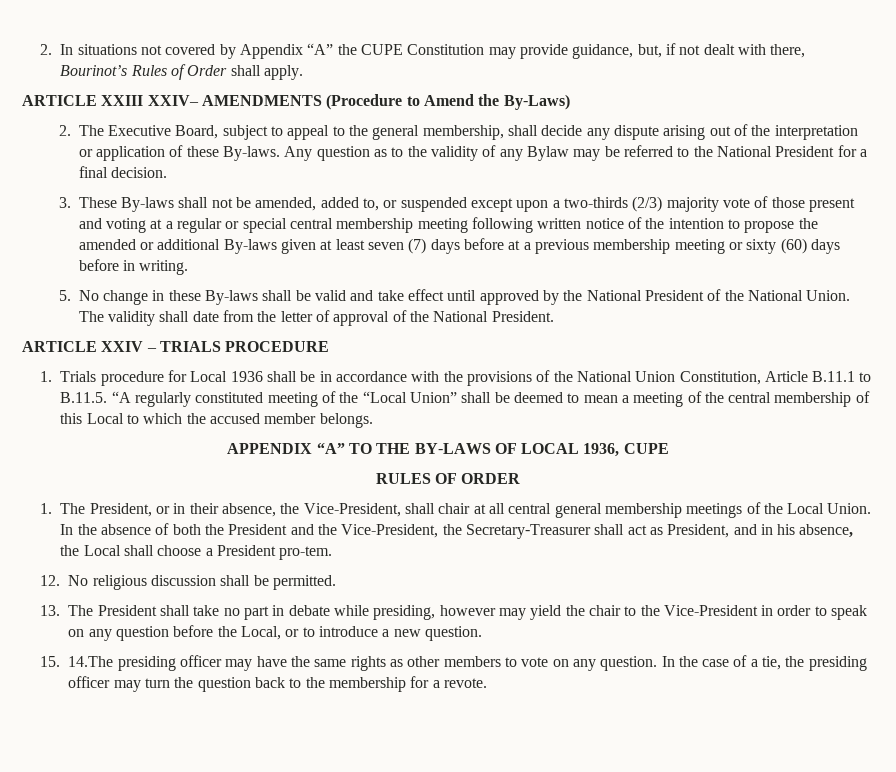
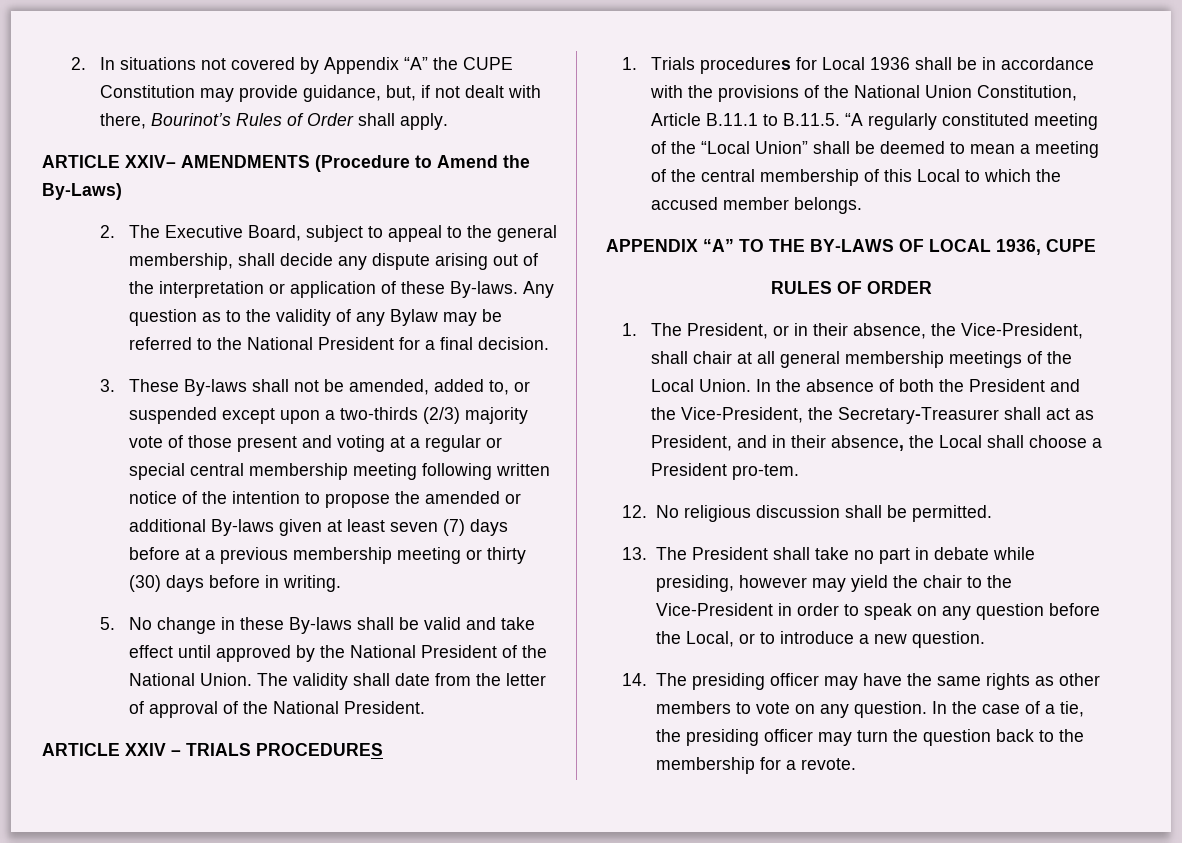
- ARTICLE XXIII XXIV– AMENDMENTS (Procedure to Amend the By-Laws)
+ ARTICLE XXIV– AMENDMENTS (Procedure to Amend the By-Laws)
- 3. These By-laws shall not be amended, added to, or suspended except upon a two-thirds (2/3) majority vote of those present and voting at a regular or special central membership meeting following written notice of the intention to propose the amended or additional By-laws given at least seven (7) days before at a previous membership meeting or sixty (60) days before in writing.
+ 3. These By-laws shall not be amended, added to, or suspended except upon a two-thirds (2/3) majority vote of those present and voting at a regular or special central membership meeting following written notice of the intention to propose the amended or additional By-laws given at least seven (7) days before at a previous membership meeting or thirty (30) days before in writing.
- ARTICLE XXIV – TRIALS PROCEDURE
+ ARTICLE XXIV – TRIALS PROCEDURES
- 1. Trials procedure for Local 1936 shall be in accordance with the provisions of the National Union Constitution, Article B.11.1 to B.11.5. “A regularly constituted meeting of the “Local Union” shall be deemed to mean a meeting of the central membership of this Local to which the accused member belongs.
+ 1. Trials procedures for Local 1936 shall be in accordance with the provisions of the National Union Constitution, Article B.11.1 to B.11.5. “A regularly constituted meeting of the “Local Union” shall be deemed to mean a meeting of the central membership of this Local to which the accused member belongs.
- 1. The President, or in their absence, the Vice-President, shall chair at all central general membership meetings of the Local Union.
+ 1. The President, or in their absence, the Vice-President, shall chair at all general membership meetings of the Local Union.
- In the absence of both the President and the Vice-President, the Secretary-Treasurer shall act as President, and in his absence, the Local shall choose a President pro-tem.
+ In the absence of both the President and the Vice-President, the Secretary-Treasurer shall act as President, and in their absence, the Local shall choose a President pro-tem.
- 15. 14.The presiding officer may have the same rights as other members to vote on any question.
+ 14. The presiding officer may have the same rights as other members to vote on any question.

